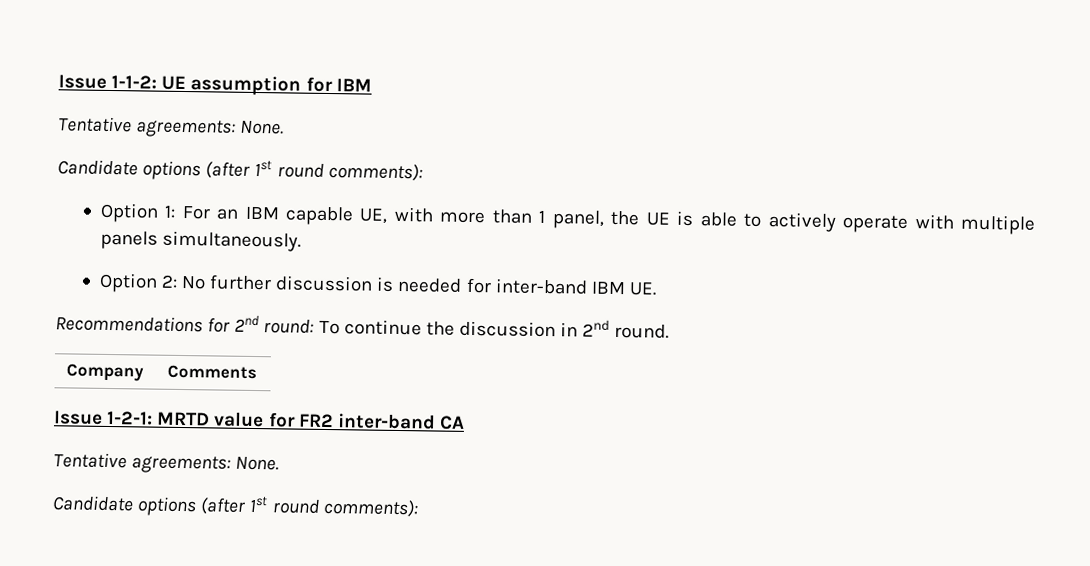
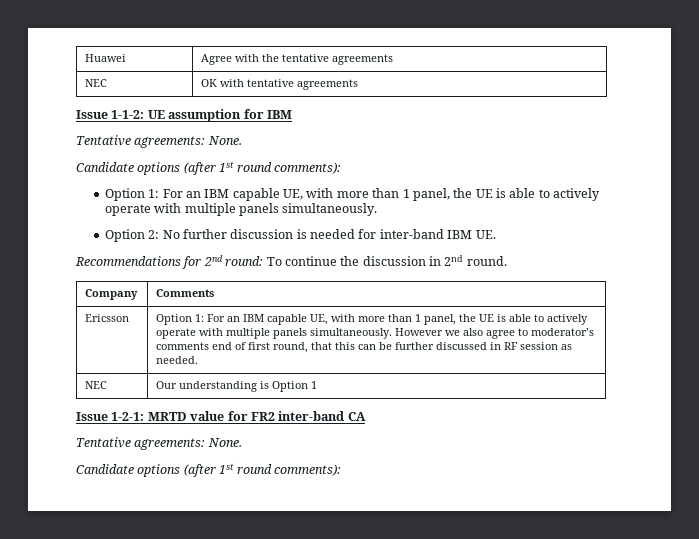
+ Huawei | Agree with the tentative agreements
+ NEC | OK with tentative agreements
+ Ericsson | Option 1: For an IBM capable UE, with more than 1 panel, the UE is able to actively operate with multiple panels simultaneously. However we also agree to moderator’s comments end of first round, that this can be further discussed in RF session as needed.
+ NEC | Our understanding is Option 1

